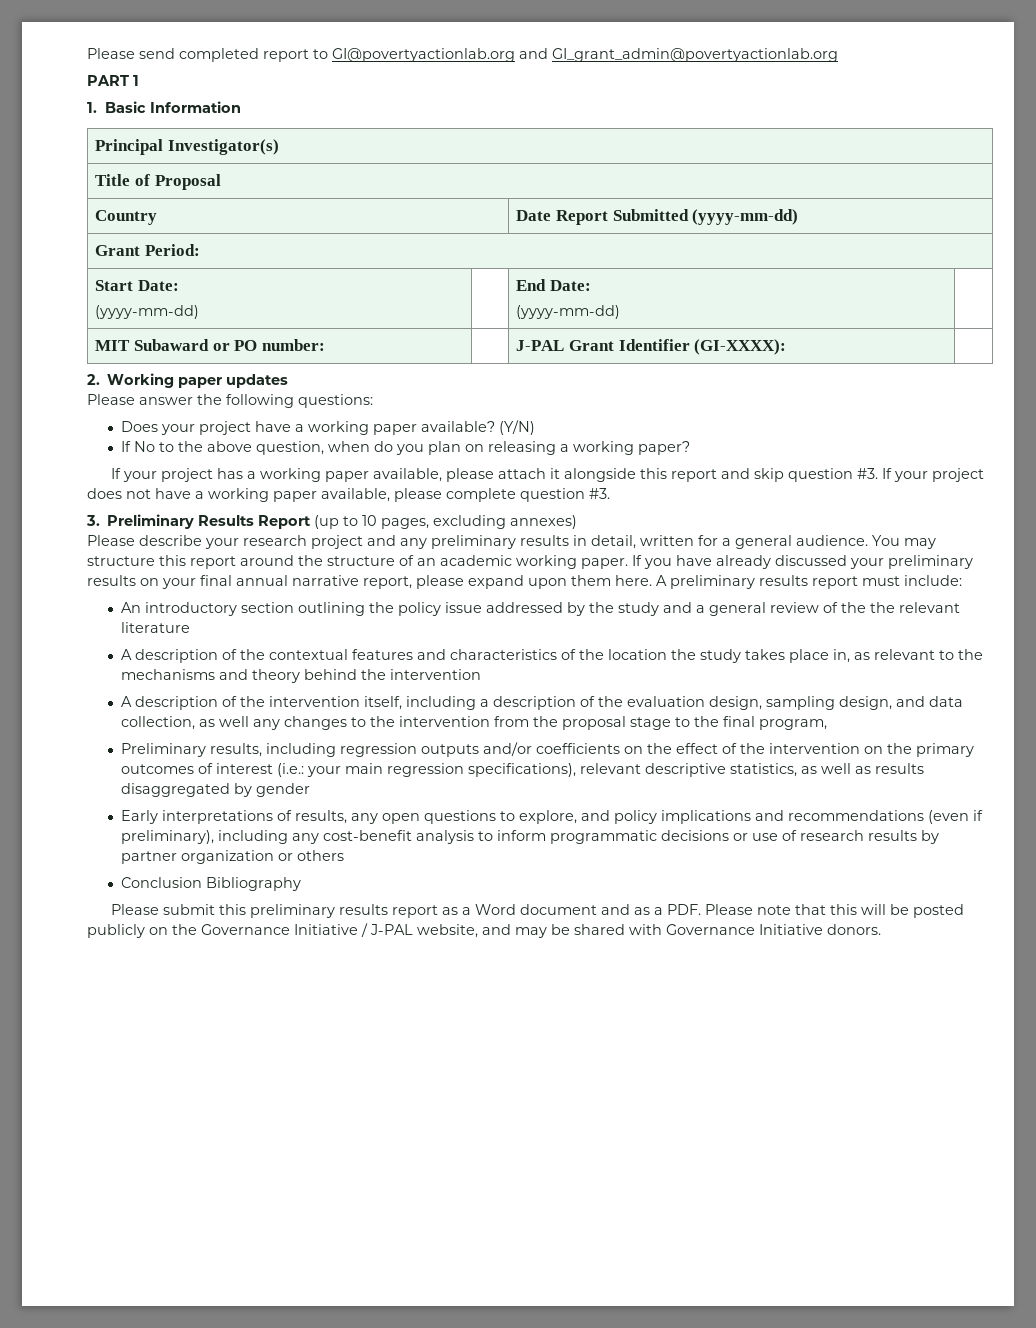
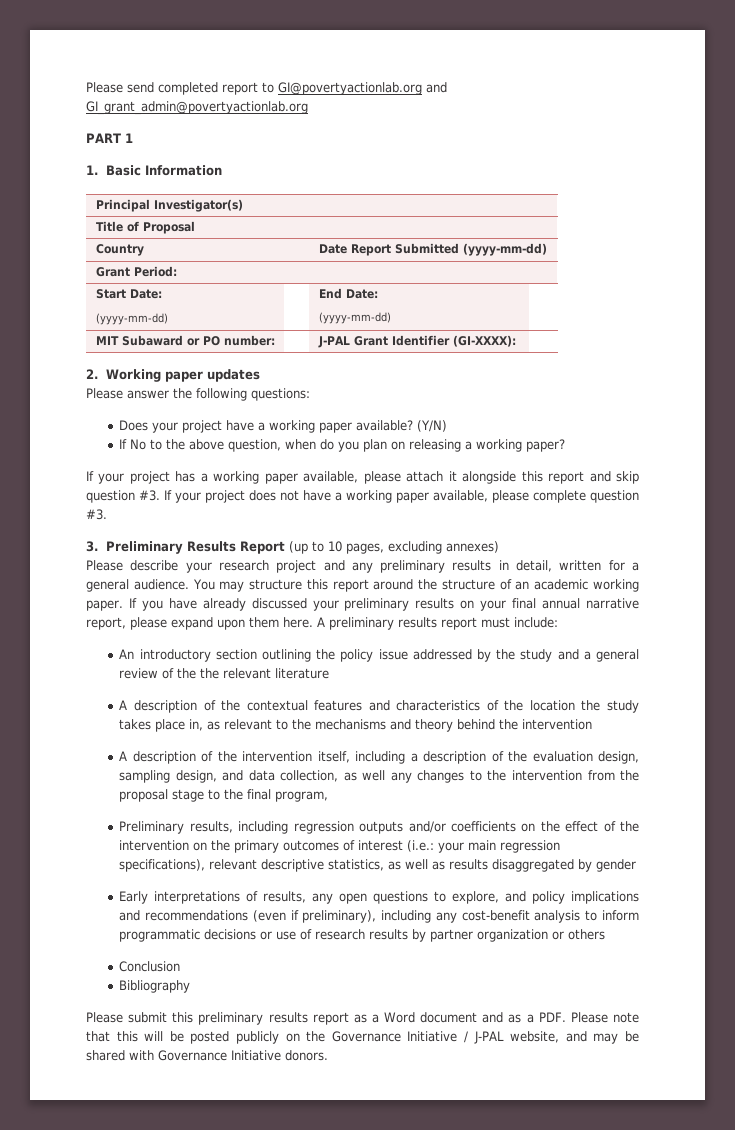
- Conclusion Bibliography
+ Conclusion
+ Bibliography

